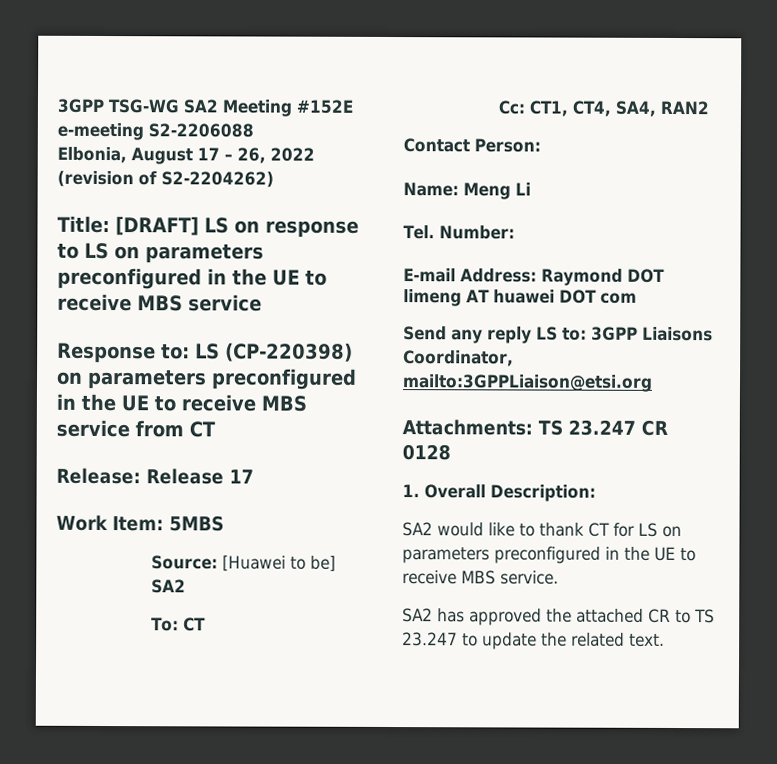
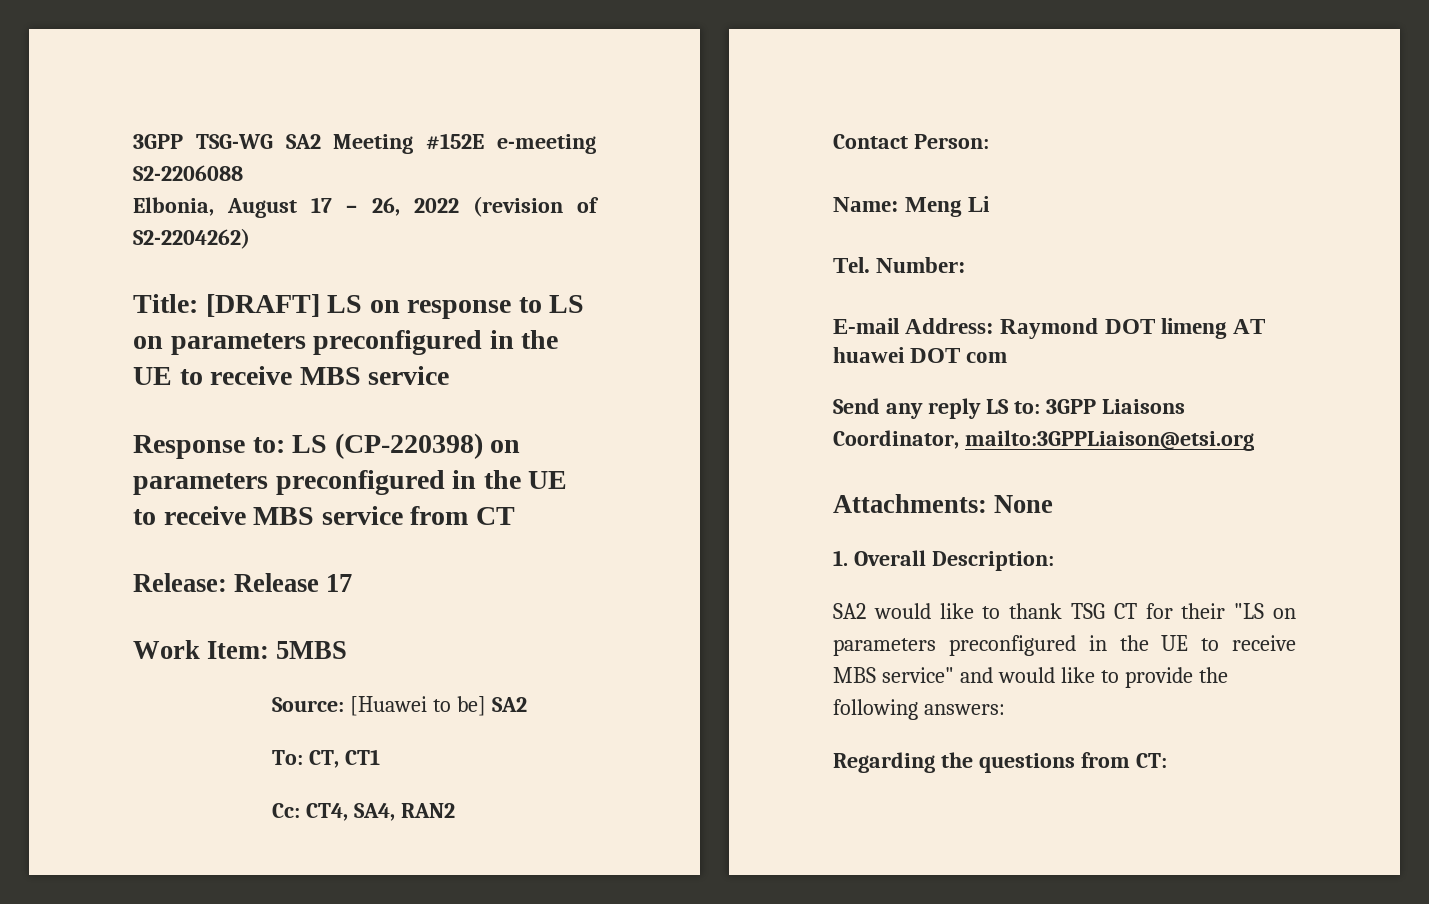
- To: CT
+ To: CT, CT1
- Cc: CT1, CT4, SA4, RAN2
+ Cc: CT4, SA4, RAN2
- Attachments: TS 23.247 CR 0128
+ Attachments: None
- SA2 would like to thank CT for LS on parameters preconfigured in the UE to receive MBS service.
- SA2 has approved the attached CR to TS 23.247 to update the related text.
+ SA2 would like to thank TSG CT for their "LS on parameters preconfigured in the UE to receive MBS service" and would like to provide the following answers:
+ Regarding the questions from CT:

